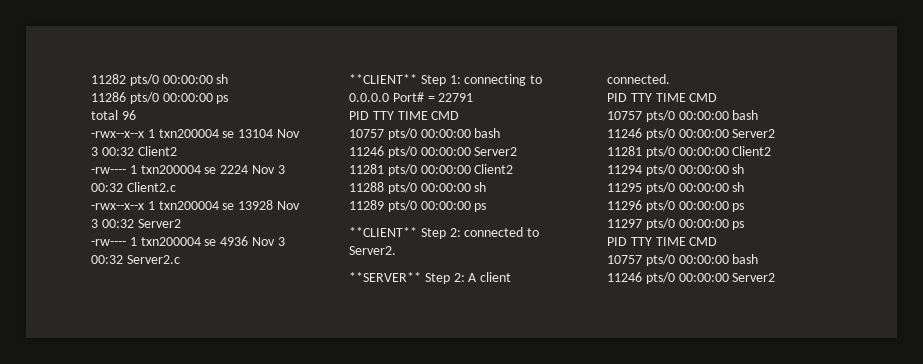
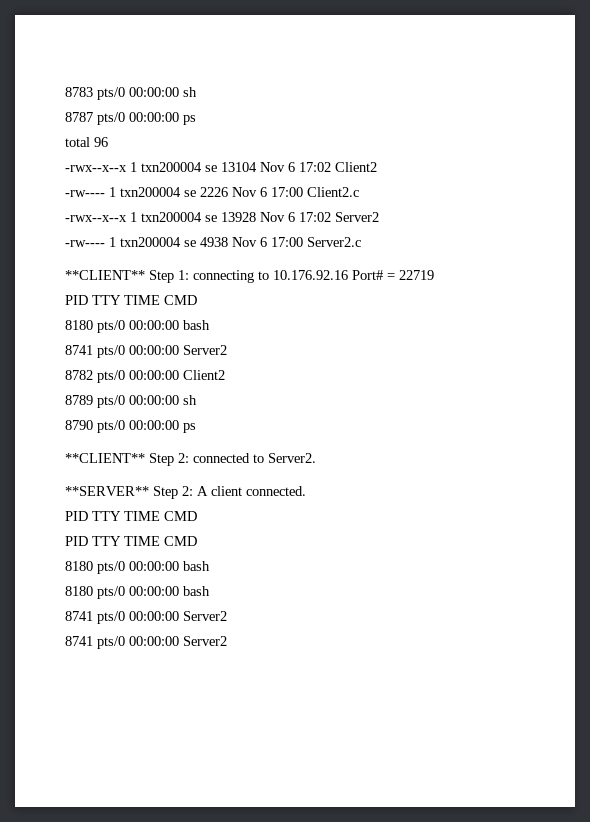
- 11282 pts/0 00:00:00 sh
- 11286 pts/0 00:00:00 ps
+ 8783 pts/0 00:00:00 sh
+ 8787 pts/0 00:00:00 ps
- -rwx--x--x 1 txn200004 se 13104 Nov 3 00:32 Client2
+ -rwx--x--x 1 txn200004 se 13104 Nov 6 17:02 Client2
- -rw---- 1 txn200004 se 2224 Nov 3 00:32 Client2.c
+ -rw---- 1 txn200004 se 2226 Nov 6 17:00 Client2.c
- -rwx--x--x 1 txn200004 se 13928 Nov 3 00:32 Server2
+ -rwx--x--x 1 txn200004 se 13928 Nov 6 17:02 Server2
- -rw---- 1 txn200004 se 4936 Nov 3 00:32 Server2.c
+ -rw---- 1 txn200004 se 4938 Nov 6 17:00 Server2.c
- **CLIENT** Step 1: connecting to 0.0.0.0 Port# = 22791
+ **CLIENT** Step 1: connecting to 10.176.92.16 Port# = 22719
  PID TTY TIME CMD
- 10757 pts/0 00:00:00 bash
- 11246 pts/0 00:00:00 Server2
- 11281 pts/0 00:00:00 Client2
- 11288 pts/0 00:00:00 sh
- 11289 pts/0 00:00:00 ps
+ 8180 pts/0 00:00:00 bash
+ 8741 pts/0 00:00:00 Server2
+ 8782 pts/0 00:00:00 Client2
+ 8789 pts/0 00:00:00 sh
+ 8790 pts/0 00:00:00 ps
  **SERVER** Step 2: A client connected.
  PID TTY TIME CMD
- 10757 pts/0 00:00:00 bash
- 11246 pts/0 00:00:00 Server2
- 11281 pts/0 00:00:00 Client2
- 11294 pts/0 00:00:00 sh
- 11295 pts/0 00:00:00 sh
- 11296 pts/0 00:00:00 ps
- 11297 pts/0 00:00:00 ps
  PID TTY TIME CMD
- 10757 pts/0 00:00:00 bash
- 11246 pts/0 00:00:00 Server2
+ 8180 pts/0 00:00:00 bash
+ 8180 pts/0 00:00:00 bash
+ 8741 pts/0 00:00:00 Server2
+ 8741 pts/0 00:00:00 Server2

